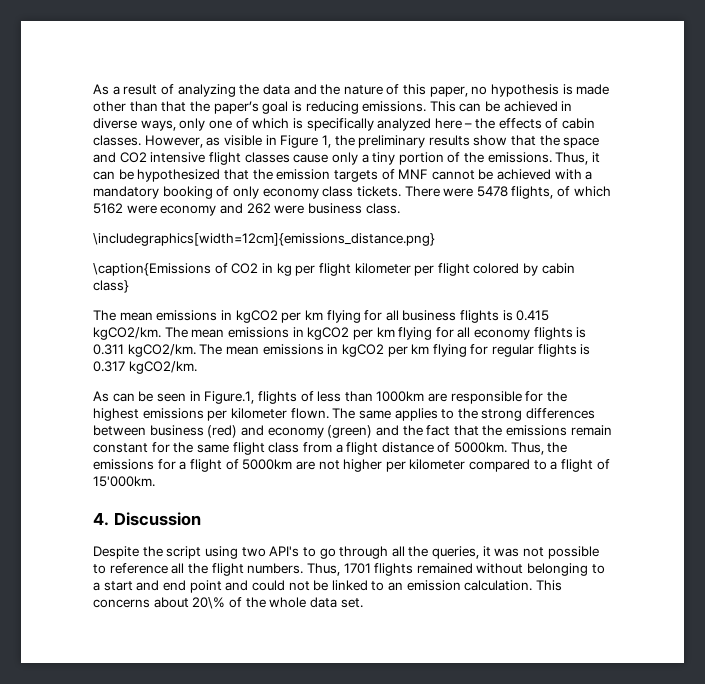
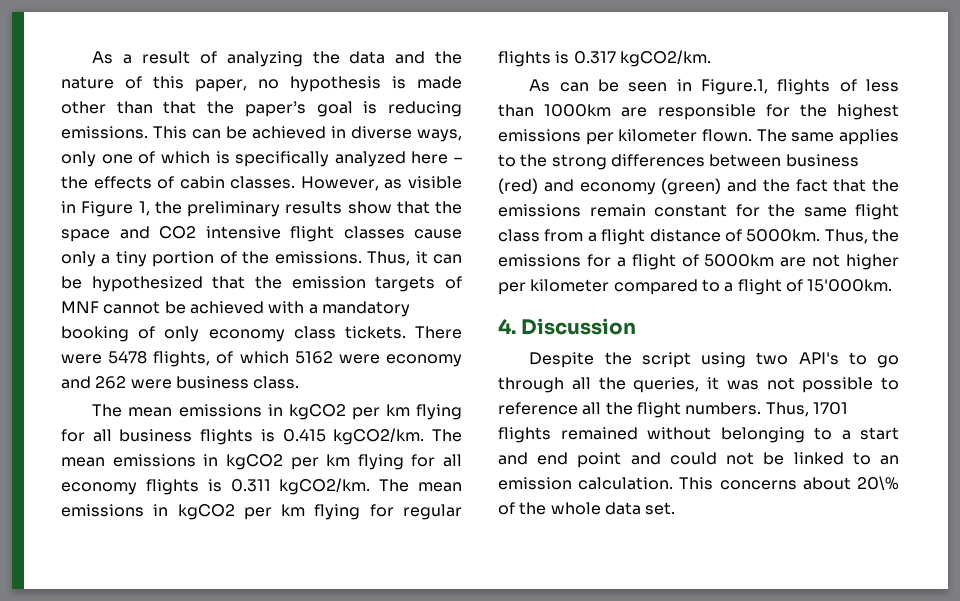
- \includegraphics[width=12cm]{emissions_distance.png}
- \caption{Emissions of CO2 in kg per flight kilometer per flight colored by cabin class}

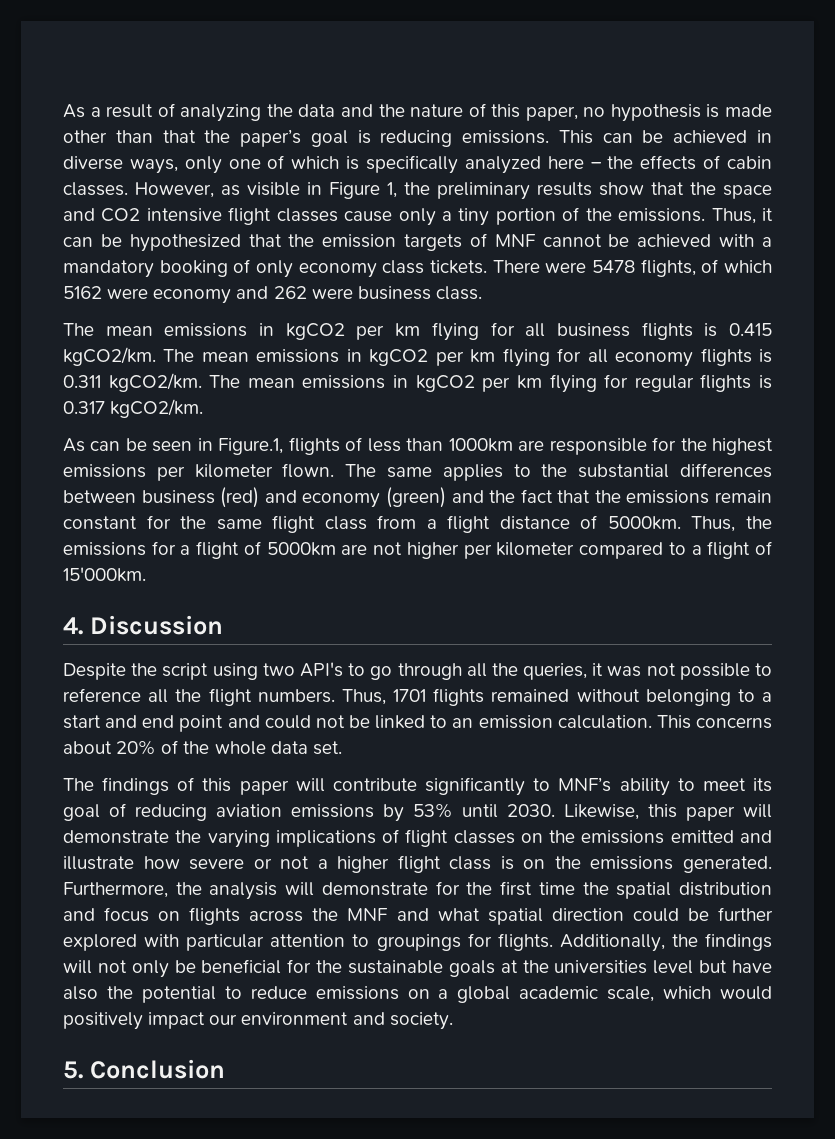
- The same applies to the strong differences between business (red) and economy (green) and the fact that the emissions remain constant for the same flight class from a flight distance of 5000km.
+ The same applies to the substantial differences between business (red) and economy (green) and the fact that the emissions remain constant for the same flight class from a flight distance of 5000km.
- This concerns about 20\% of the whole data set.
+ This concerns about 20% of the whole data set.
+ The findings of this paper will contribute significantly to MNF’s ability to meet its goal of reducing aviation emissions by 53% until 2030. Likewise, this paper will demonstrate the varying implications of flight classes on the emissions emitted and illustrate how severe or not a higher flight class is on the emissions generated. Furthermore, the analysis will demonstrate for the first time the spatial distribution and focus on flights across the MNF and what spatial direction could be further explored with particular attention to groupings for flights. Additionally, the findings will not only be beneficial for the sustainable goals at the universities level but have also the potential to reduce emissions on a global academic scale, which would positively impact our environment and society.
+ 5. Conclusion

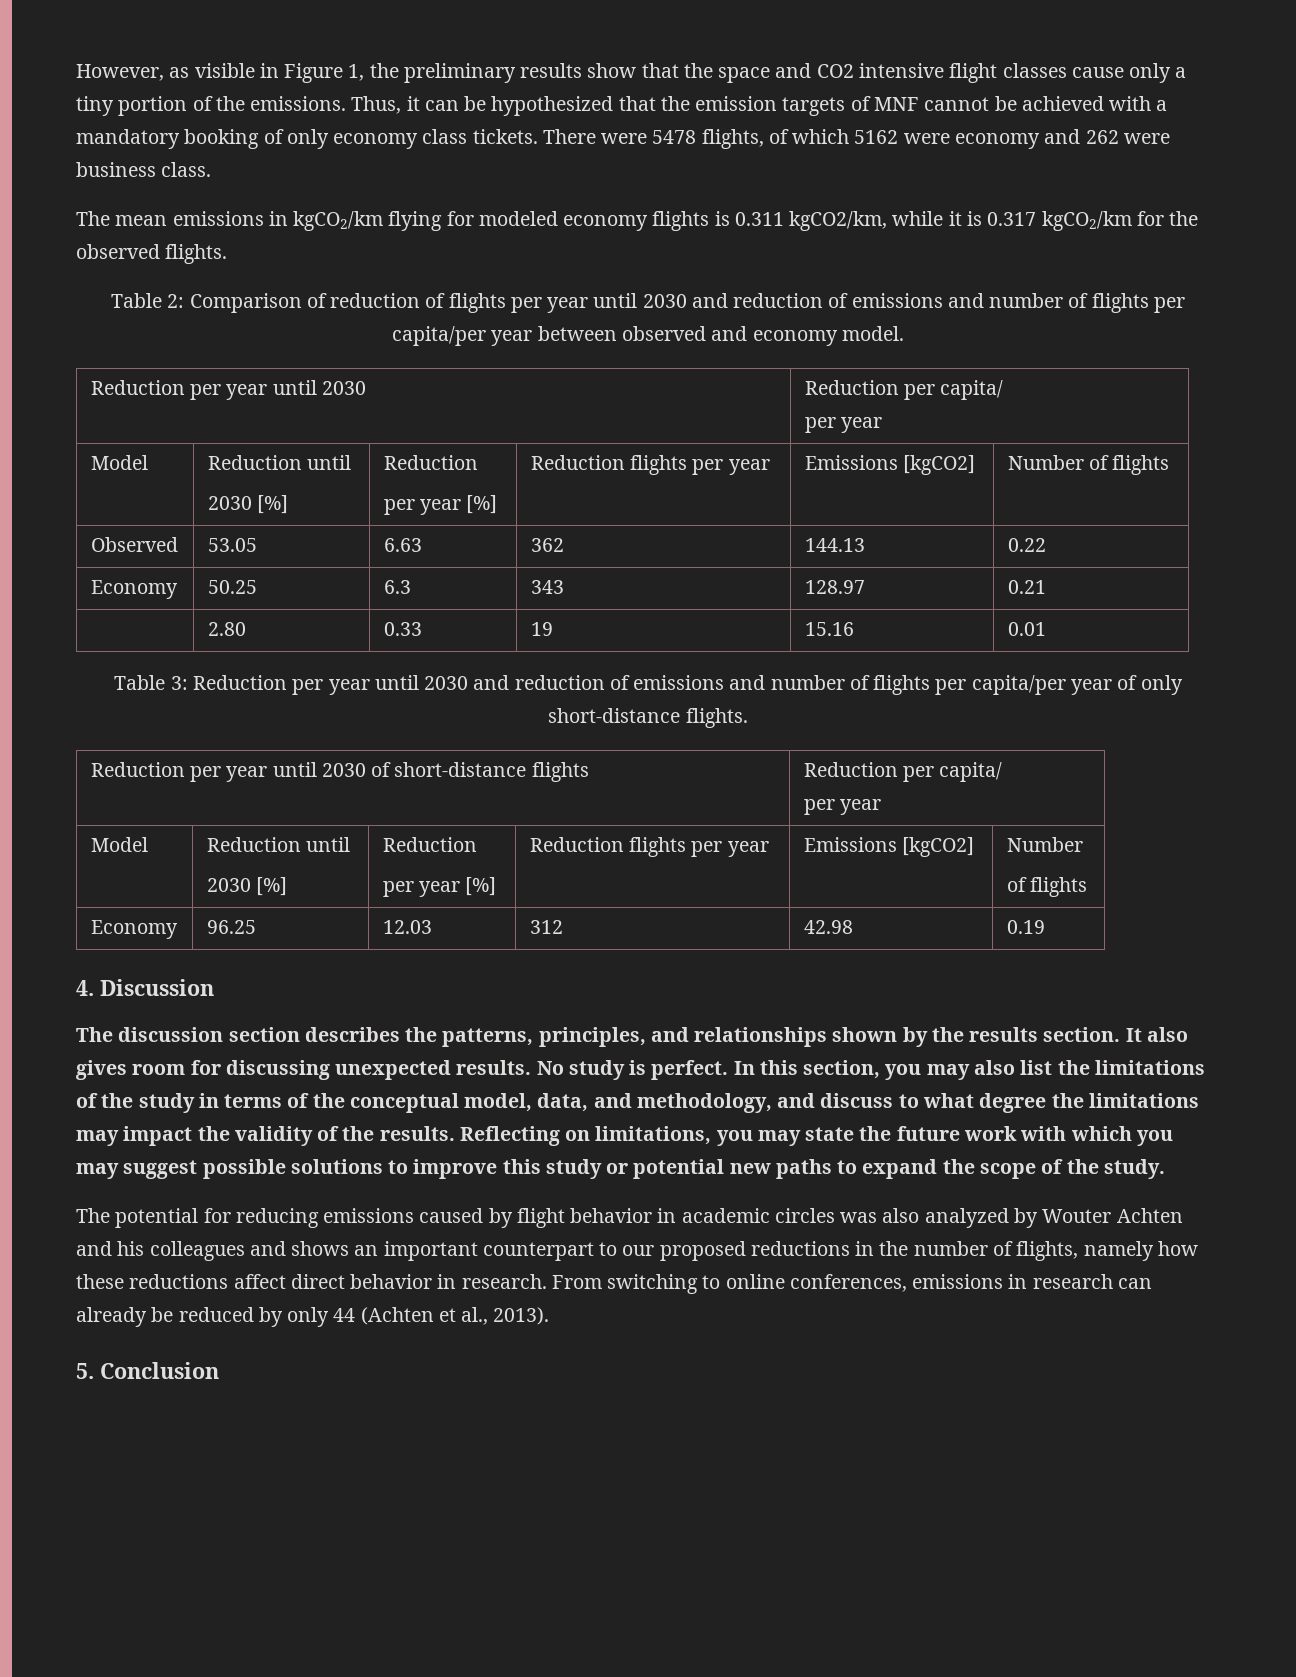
- As a result of analyzing the data and the nature of this paper, no hypothesis is made other than that the paper’s goal is reducing emissions. This can be achieved in diverse ways, only one of which is specifically analyzed here – the effects of cabin classes.
- The mean emissions in kgCO2 per km flying for all business flights is 0.415 kgCO2/km. The mean emissions in kgCO2 per km flying for all economy flights is 0.311 kgCO2/km. The mean emissions in kgCO2 per km flying for regular flights is 0.317 kgCO2/km.
- As can be seen in Figure.1, flights of less than 1000km are responsible for the highest emissions per kilometer flown. The same applies to the substantial differences between business (red) and economy (green) and the fact that the emissions remain constant for the same flight class from a flight distance of 5000km. Thus, the emissions for a flight of 5000km are not higher per kilometer compared to a flight of 15'000km.
+ The mean emissions in kgCO2/km flying for modeled economy flights is 0.311 kgCO2/km, while it is 0.317 kgCO2/km for the observed flights.
+ Table 2: Comparison of reduction of flights per year until 2030 and reduction of emissions and number of flights per capita/per year between observed and economy model.
+ Reduction per year until 2030 | Reduction per capita/
+ per year
+ Model | Reduction until
+ 2030 [%] | Reduction
+ per year [%] | Reduction flights per year | Emissions [kgCO2] | Number of flights
+ Observed | 53.05 | 6.63 | 362 | 144.13 | 0.22
+ Economy | 50.25 | 6.3 | 343 | 128.97 | 0.21
+ | 2.80 | 0.33 | 19 | 15.16 | 0.01
+ Table 3: Reduction per year until 2030 and reduction of emissions and number of flights per capita/per year of only short-distance flights.
+ Reduction per year until 2030 of short-distance flights | Reduction per capita/
+ per year
+ Model | Reduction until
+ 2030 [%] | Reduction
+ per year [%] | Reduction flights per year | Emissions [kgCO2] | Number
+ of flights
+ Economy | 96.25 | 12.03 | 312 | 42.98 | 0.19
  4. Discussion
- Despite the script using two API's to go through all the queries, it was not possible to reference all the flight numbers. Thus, 1701 flights remained without belonging to a start and end point and could not be linked to an emission calculation. This concerns about 20% of the whole data set.
- The findings of this paper will contribute significantly to MNF’s ability to meet its goal of reducing aviation emissions by 53% until 2030. Likewise, this paper will demonstrate the varying implications of flight classes on the emissions emitted and illustrate how severe or not a higher flight class is on the emissions generated. Furthermore, the analysis will demonstrate for the first time the spatial distribution and focus on flights across the MNF and what spatial direction could be further explored with particular attention to groupings for flights. Additionally, the findings will not only be beneficial for the sustainable goals at the universities level but have also the potential to reduce emissions on a global academic scale, which would positively impact our environment and society.
+ The discussion section describes the patterns, principles, and relationships shown by the results section. It also gives room for discussing unexpected results. No study is perfect. In this section, you may also list the limitations of the study in terms of the conceptual model, data, and methodology, and discuss to what degree the limitations may impact the validity of the results. Reflecting on limitations, you may state the future work with which you may suggest possible solutions to improve this study or potential new paths to expand the scope of the study.
+ The potential for reducing emissions caused by flight behavior in academic circles was also analyzed by Wouter Achten and his colleagues and shows an important counterpart to our proposed reductions in the number of flights, namely how these reductions affect direct behavior in research. From switching to online conferences, emissions in research can already be reduced by only 44 (Achten et al., 2013).

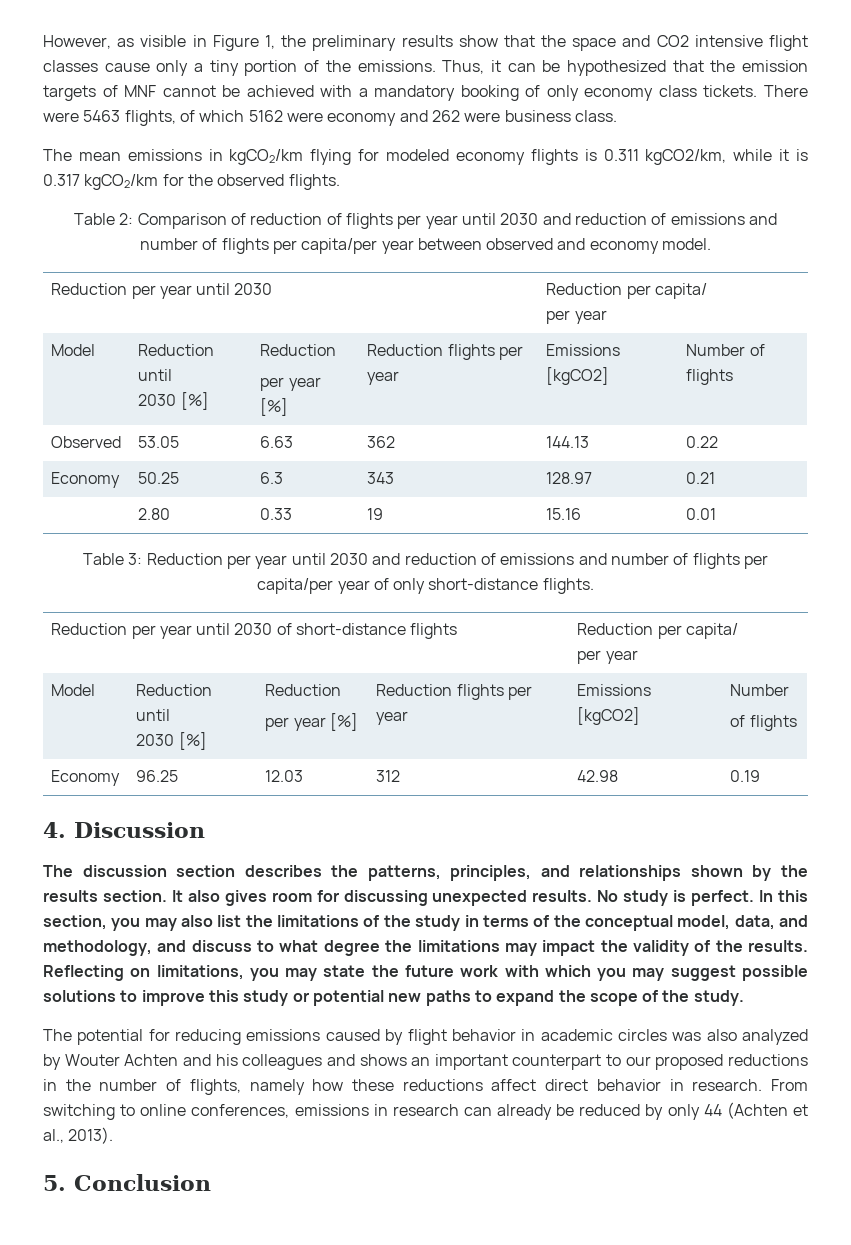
- There were 5478 flights, of which 5162 were economy and 262 were business class.
+ There were 5463 flights, of which 5162 were economy and 262 were business class.

